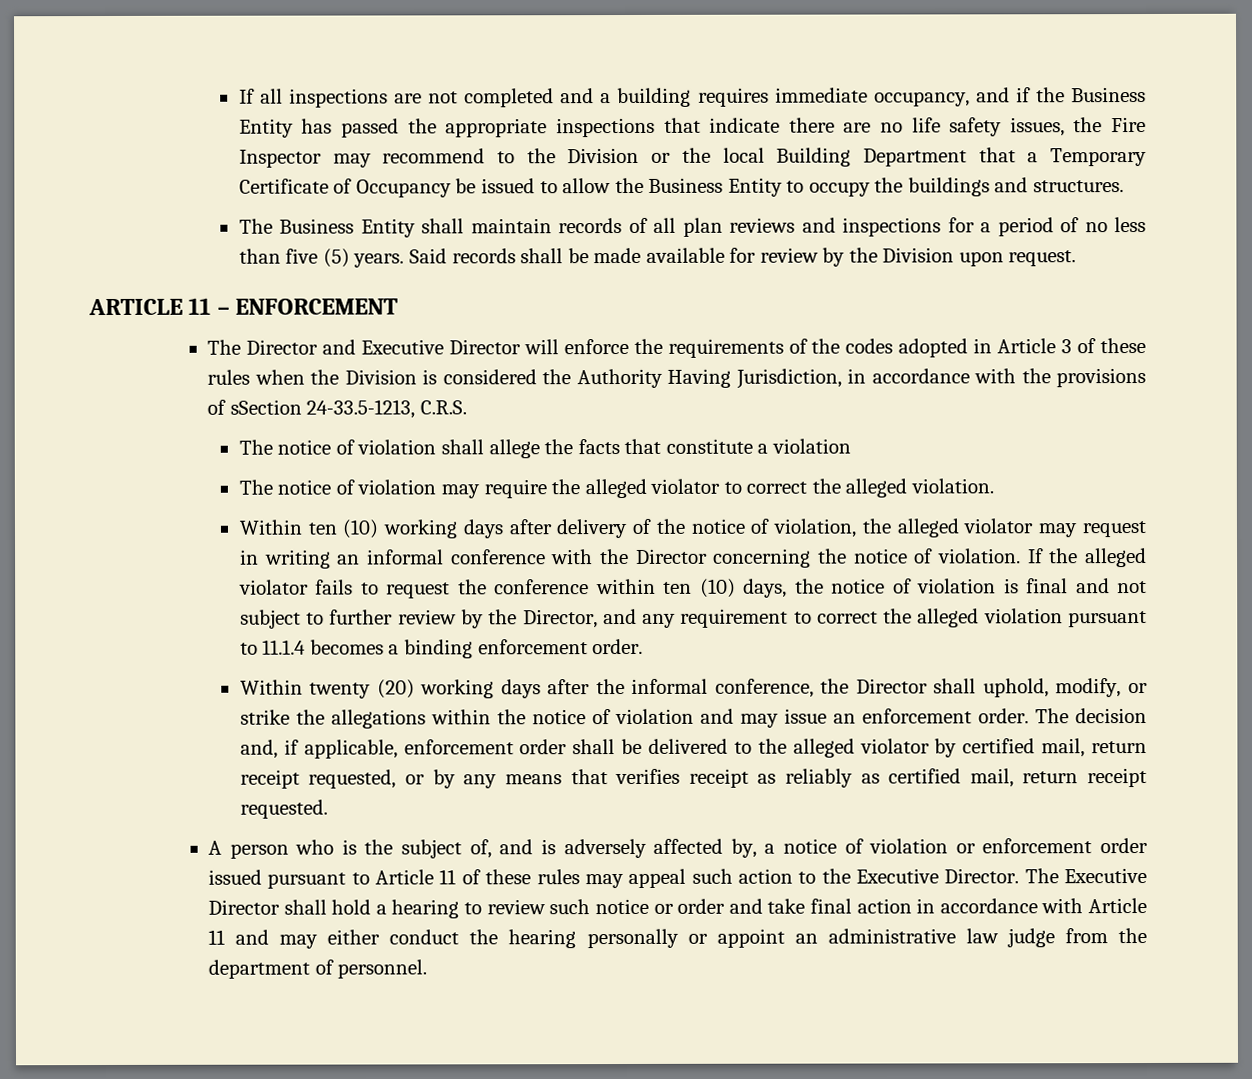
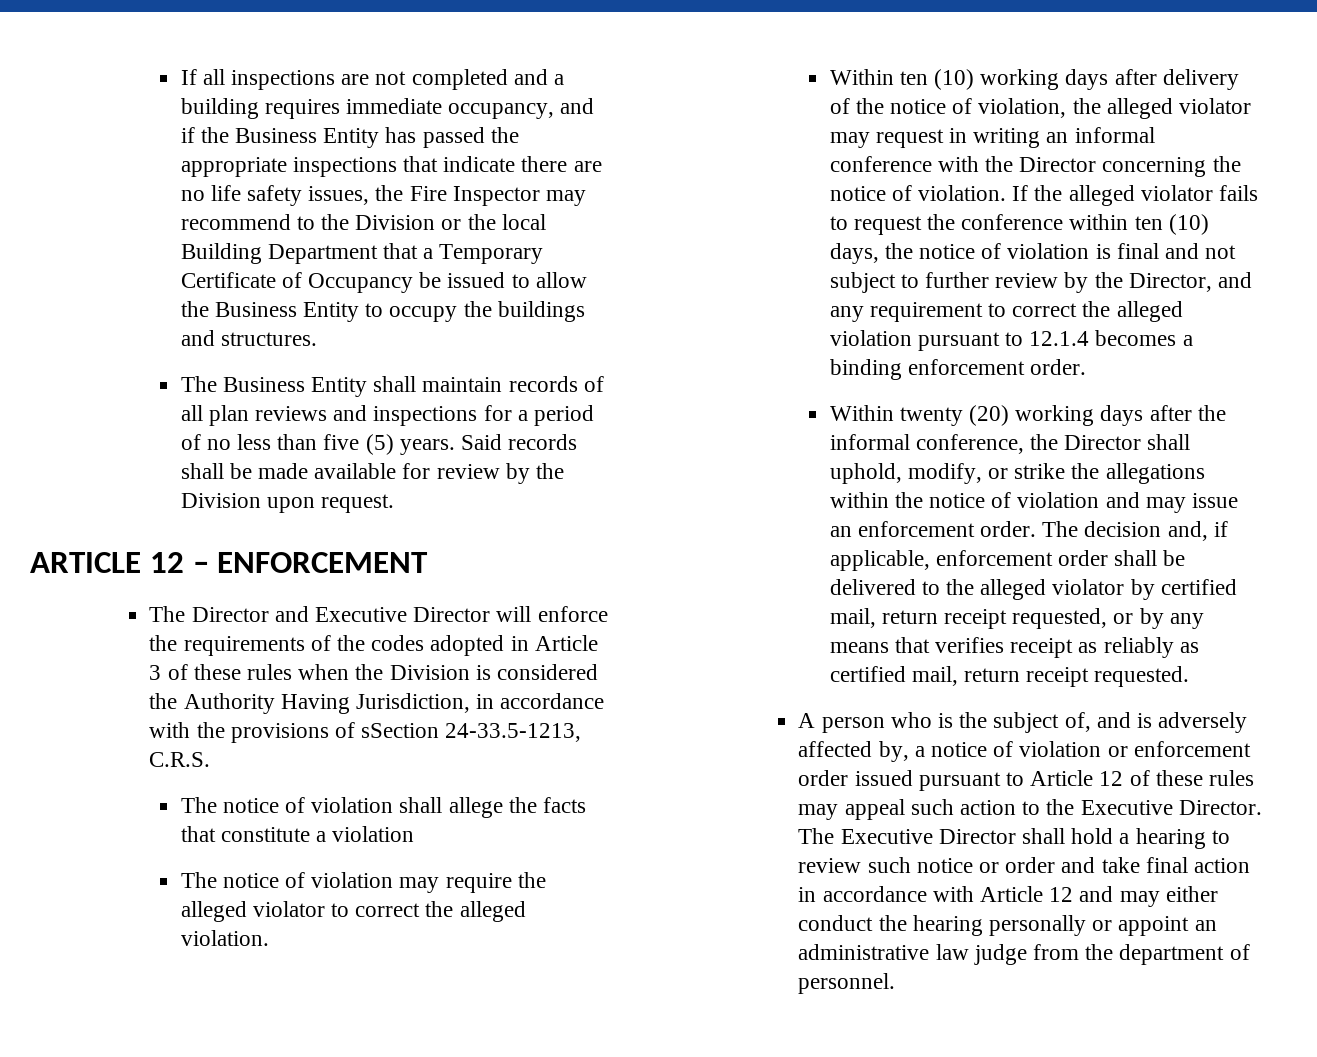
- ARTICLE 11 – ENFORCEMENT
+ ARTICLE 12 – ENFORCEMENT
- If the alleged violator fails to request the conference within ten (10) days, the notice of violation is final and not subject to further review by the Director, and any requirement to correct the alleged violation pursuant to 11.1.4 becomes a binding enforcement order.
+ If the alleged violator fails to request the conference within ten (10) days, the notice of violation is final and not subject to further review by the Director, and any requirement to correct the alleged violation pursuant to 12.1.4 becomes a binding enforcement order.
- A person who is the subject of, and is adversely affected by, a notice of violation or enforcement order issued pursuant to Article 11 of these rules may appeal such action to the Executive Director.
+ A person who is the subject of, and is adversely affected by, a notice of violation or enforcement order issued pursuant to Article 12 of these rules may appeal such action to the Executive Director.
- The Executive Director shall hold a hearing to review such notice or order and take final action in accordance with Article 11 and may either conduct the hearing personally or appoint an administrative law judge from the department of personnel.
+ The Executive Director shall hold a hearing to review such notice or order and take final action in accordance with Article 12 and may either conduct the hearing personally or appoint an administrative law judge from the department of personnel.

